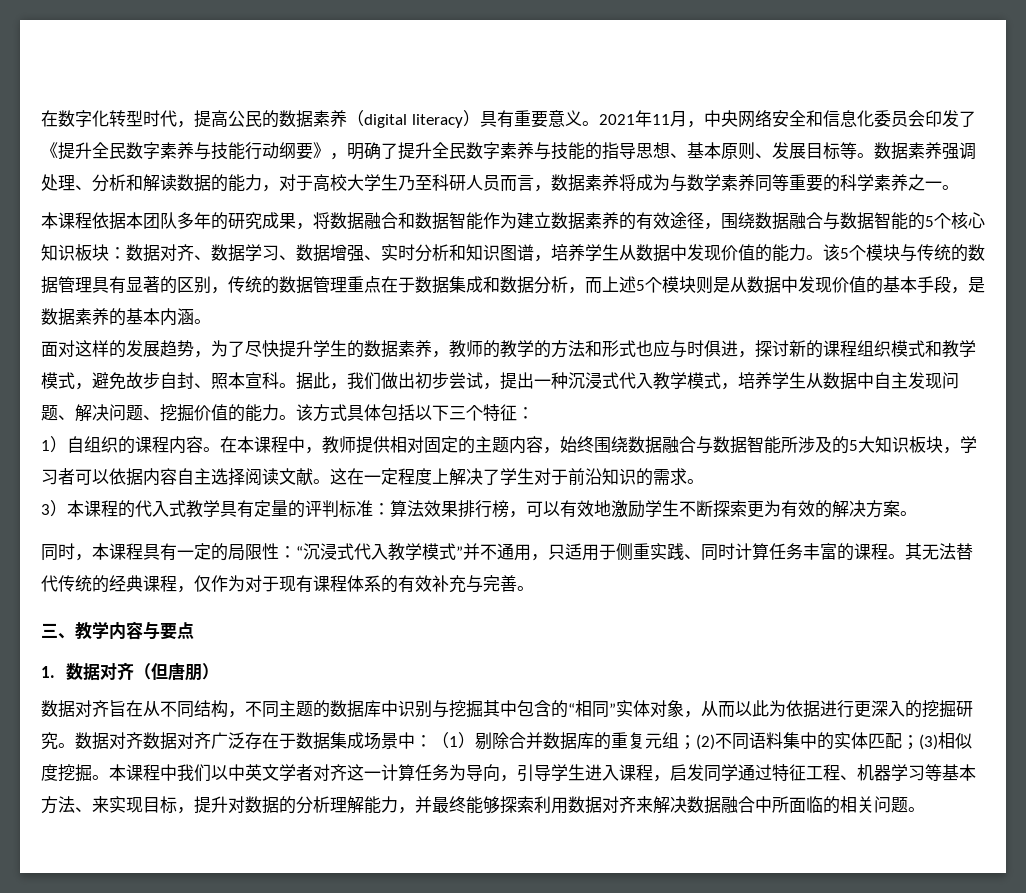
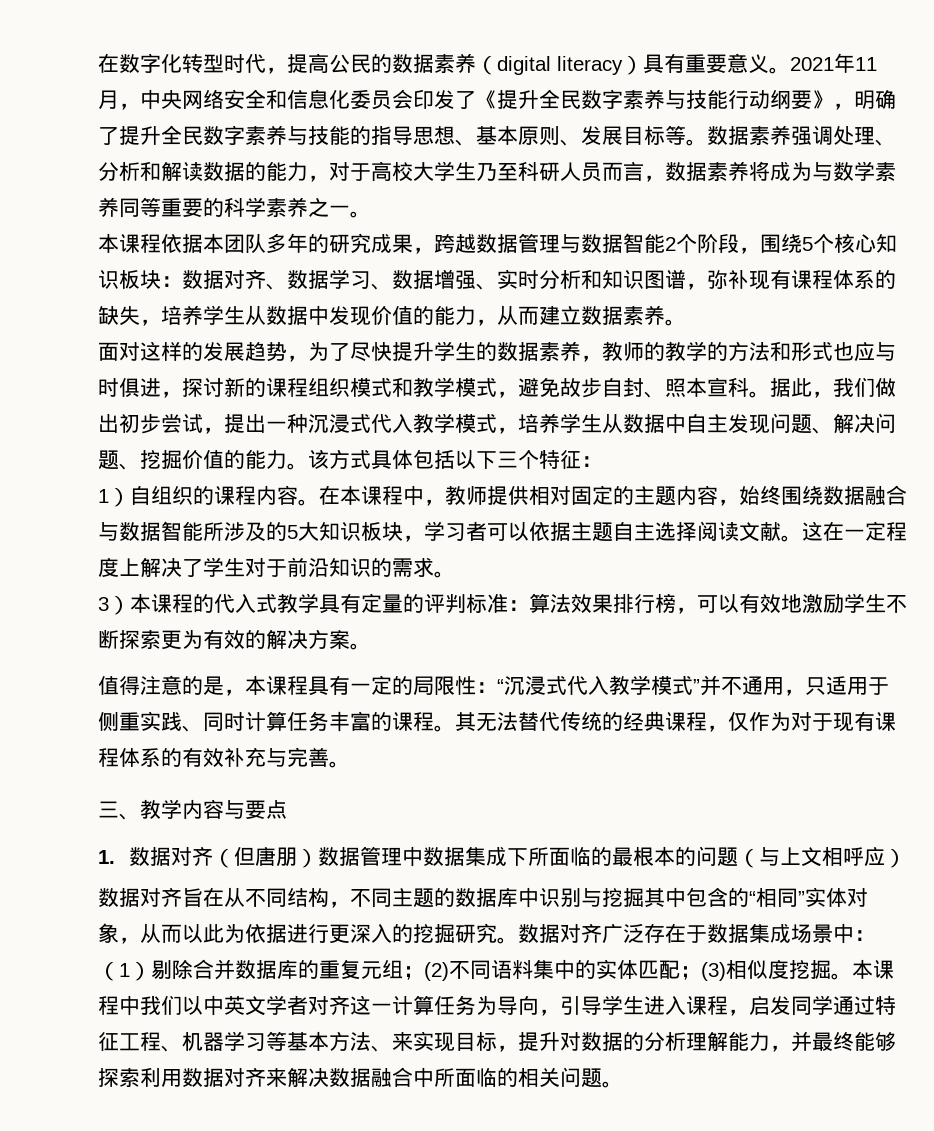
- 本课程依据本团队多年的研究成果，将数据融合和数据智能作为建立数据素养的有效途径，围绕数据融合与数据智能的5个核心知识板块：数据对齐、数据学习、数据增强、实时分析和知识图谱，培养学生从数据中发现价值的能力。该5个模块与传统的数据管理具有显著的区别，传统的数据管理重点在于数据集成和数据分析，而上述5个模块则是从数据中发现价值的基本手段，是数据素养的基本内涵。
+ 本课程依据本团队多年的研究成果，跨越数据管理与数据智能2个阶段，围绕5个核心知识板块：数据对齐、数据学习、数据增强、实时分析和知识图谱，弥补现有课程体系的缺失，培养学生从数据中发现价值的能力，从而建立数据素养。
- 在本课程中，教师提供相对固定的主题内容，始终围绕数据融合与数据智能所涉及的5大知识板块，学习者可以依据内容自主选择阅读文献。
+ 在本课程中，教师提供相对固定的主题内容，始终围绕数据融合与数据智能所涉及的5大知识板块，学习者可以依据主题自主选择阅读文献。
- 同时，本课程具有一定的局限性：“沉浸式代入教学模式”并不通用，只适用于侧重实践、同时计算任务丰富的课程。
+ 值得注意的是，本课程具有一定的局限性：“沉浸式代入教学模式”并不通用，只适用于侧重实践、同时计算任务丰富的课程。
- 1.数据对齐（但唐朋）
+ 1.数据对齐（但唐朋）数据管理中数据集成下所面临的最根本的问题（与上文相呼应）
- 数据对齐数据对齐广泛存在于数据集成场景中：（1）剔除合并数据库的重复元组；(2)不同语料集中的实体匹配；(3)相似度挖掘。
+ 数据对齐广泛存在于数据集成场景中：（1）剔除合并数据库的重复元组；(2)不同语料集中的实体匹配；(3)相似度挖掘。

